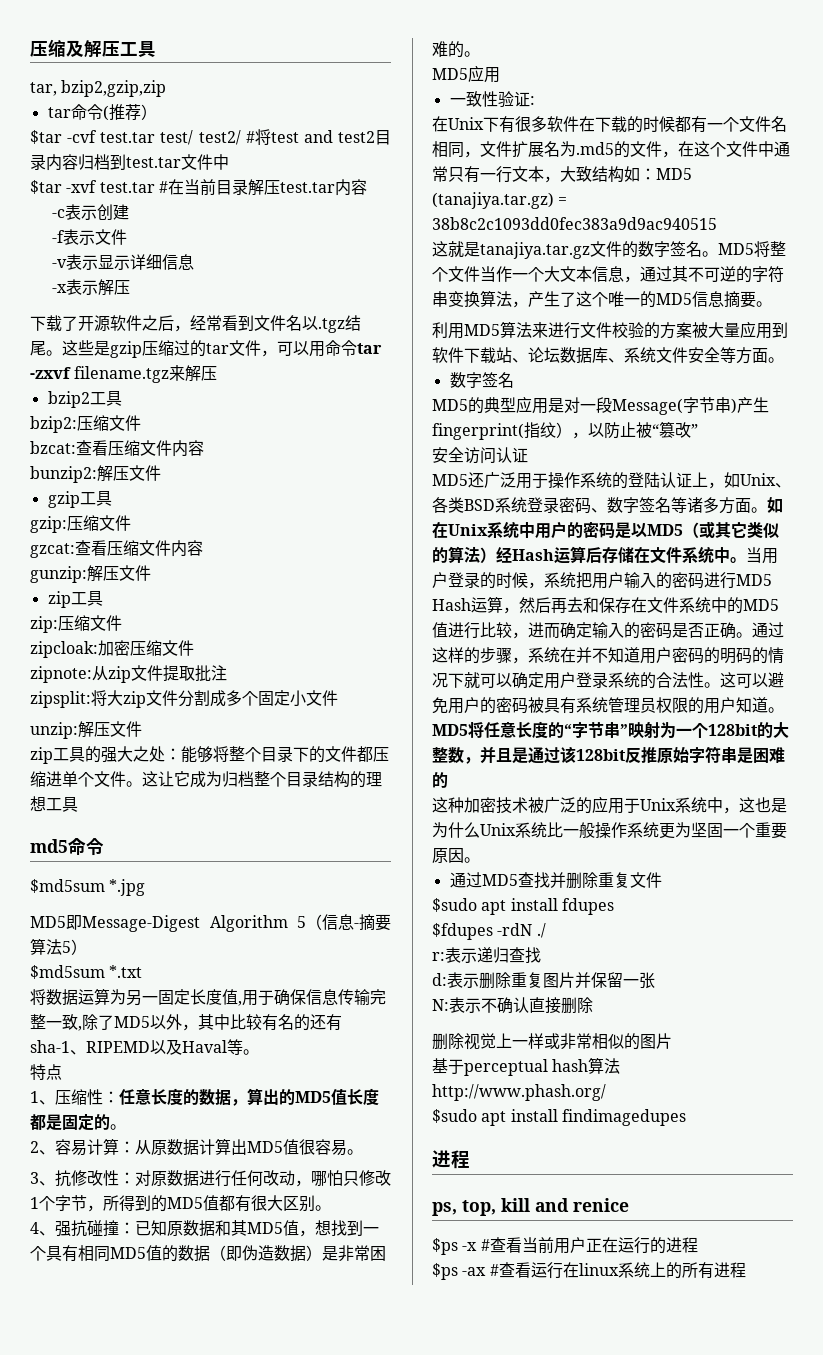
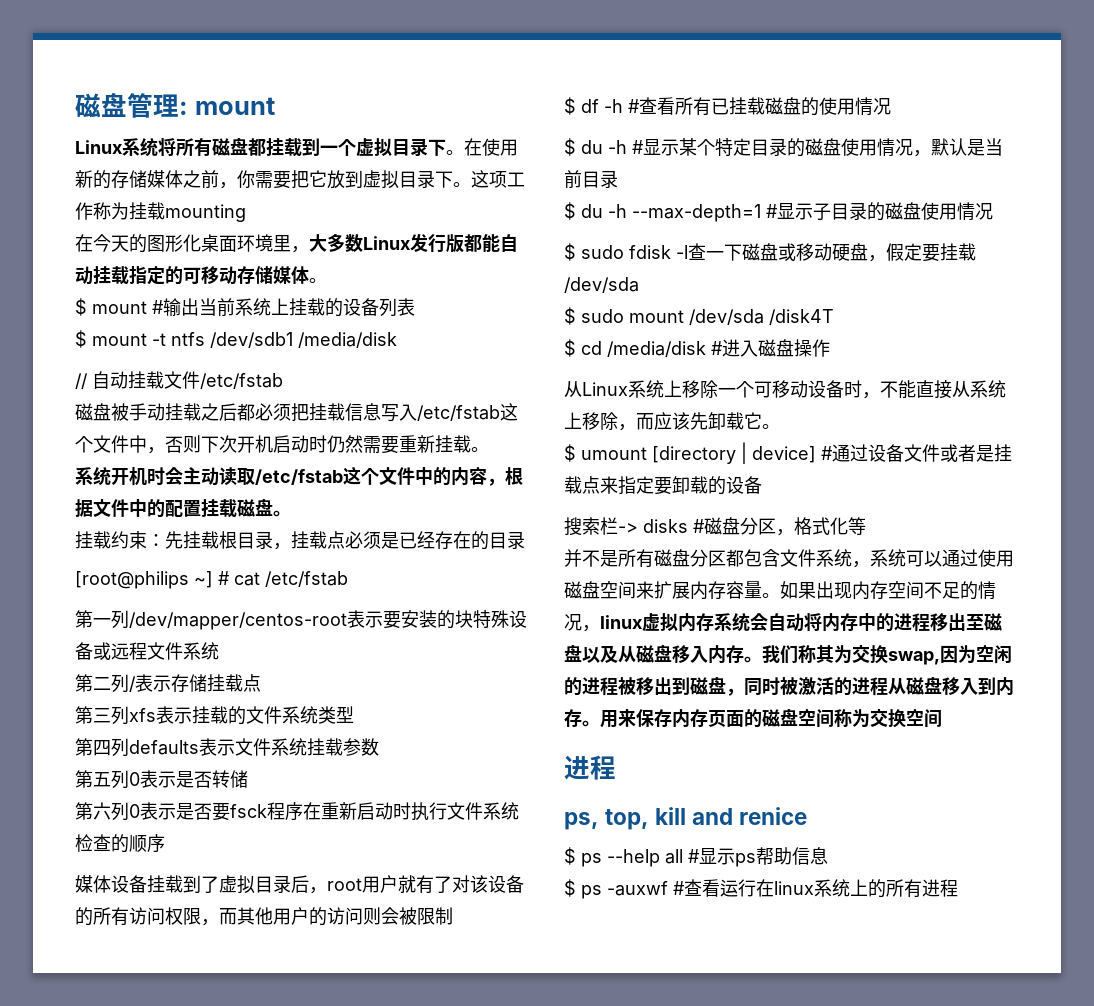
- 压缩及解压工具
- tar, bzip2,gzip,zip
- tar命令(推荐）
- $tar -cvf test.tar test/ test2/ #将test and test2目录内容归档到test.tar文件中
- $tar -xvf test.tar #在当前目录解压test.tar内容
- -c表示创建
- -f表示文件
- -v表示显示详细信息
- -x表示解压
- 下载了开源软件之后，经常看到文件名以.tgz结尾。这些是gzip压缩过的tar文件，可以用命令tar -zxvf filename.tgz来解压
- bzip2工具
- bzip2:压缩文件
- bzcat:查看压缩文件内容
- bunzip2:解压文件
- gzip工具
- gzip:压缩文件
- gzcat:查看压缩文件内容
- gunzip:解压文件
- zip工具
- zip:压缩文件
- zipcloak:加密压缩文件
- zipnote:从zip文件提取批注
- zipsplit:将大zip文件分割成多个固定小文件
- unzip:解压文件
- zip工具的强大之处：能够将整个目录下的文件都压缩进单个文件。这让它成为归档整个目录结构的理想工具
- md5命令
- $md5sum *.jpg
- MD5即Message-Digest Algorithm 5（信息-摘要算法5）
- $md5sum *.txt
- 将数据运算为另一固定长度值,用于确保信息传输完整一致,除了MD5以外，其中比较有名的还有sha-1、RIPEMD以及Haval等。
- 特点
- 1、压缩性：任意长度的数据，算出的MD5值长度都是固定的。
- 2、容易计算：从原数据计算出MD5值很容易。
- 3、抗修改性：对原数据进行任何改动，哪怕只修改1个字节，所得到的MD5值都有很大区别。
- 4、强抗碰撞：已知原数据和其MD5值，想找到一个具有相同MD5值的数据（即伪造数据）是非常困难的。
- MD5应用
- 一致性验证:
- 在Unix下有很多软件在下载的时候都有一个文件名相同，文件扩展名为.md5的文件，在这个文件中通常只有一行文本，大致结构如：MD5 (tanajiya.tar.gz) = 38b8c2c1093dd0fec383a9d9ac940515
- 这就是tanajiya.tar.gz文件的数字签名。MD5将整个文件当作一个大文本信息，通过其不可逆的字符串变换算法，产生了这个唯一的MD5信息摘要。
- 利用MD5算法来进行文件校验的方案被大量应用到软件下载站、论坛数据库、系统文件安全等方面。
- 数字签名
- MD5的典型应用是对一段Message(字节串)产生fingerprint(指纹），以防止被“篡改”
- 安全访问认证
- MD5还广泛用于操作系统的登陆认证上，如Unix、各类BSD系统登录密码、数字签名等诸多方面。如在Unix系统中用户的密码是以MD5（或其它类似的算法）经Hash运算后存储在文件系统中。当用户登录的时候，系统把用户输入的密码进行MD5 Hash运算，然后再去和保存在文件系统中的MD5值进行比较，进而确定输入的密码是否正确。通过这样的步骤，系统在并不知道用户密码的明码的情况下就可以确定用户登录系统的合法性。这可以避免用户的密码被具有系统管理员权限的用户知道。MD5将任意长度的“字节串”映射为一个128bit的大整数，并且是通过该128bit反推原始字符串是困难的
- 这种加密技术被广泛的应用于Unix系统中，这也是为什么Unix系统比一般操作系统更为坚固一个重要原因。
- 通过MD5查找并删除重复文件
- $sudo apt install fdupes
- $fdupes -rdN ./
- r:表示递归查找
- d:表示删除重复图片并保留一张
- N:表示不确认直接删除
- 删除视觉上一样或非常相似的图片
- 基于perceptual hash算法http://www.phash.org/
- $sudo apt install findimagedupes
+ 磁盘管理: mount
+ Linux系统将所有磁盘都挂载到一个虚拟目录下。在使用新的存储媒体之前，你需要把它放到虚拟目录下。这项工作称为挂载mounting
+ 在今天的图形化桌面环境里，大多数Linux发行版都能自动挂载指定的可移动存储媒体。
+ $ mount #输出当前系统上挂载的设备列表
+ $ mount -t ntfs /dev/sdb1 /media/disk
+ // 自动挂载文件/etc/fstab
+ 磁盘被手动挂载之后都必须把挂载信息写入/etc/fstab这个文件中，否则下次开机启动时仍然需要重新挂载。
+ 系统开机时会主动读取/etc/fstab这个文件中的内容，根据文件中的配置挂载磁盘。
+ 挂载约束：先挂载根目录，挂载点必须是已经存在的目录
+ [root@philips ~] # cat /etc/fstab
+ 第一列/dev/mapper/centos-root表示要安装的块特殊设备或远程文件系统
+ 第二列/表示存储挂载点
+ 第三列xfs表示挂载的文件系统类型
+ 第四列defaults表示文件系统挂载参数
+ 第五列0表示是否转储
+ 第六列0表示是否要fsck程序在重新启动时执行文件系统检查的顺序
+ 媒体设备挂载到了虚拟目录后，root用户就有了对该设备的所有访问权限，而其他用户的访问则会被限制
+ $ df -h #查看所有已挂载磁盘的使用情况
+ $ du -h #显示某个特定目录的磁盘使用情况，默认是当前目录
+ $ du -h --max-depth=1 #显示子目录的磁盘使用情况
+ $ sudo fdisk -l查一下磁盘或移动硬盘，假定要挂载/dev/sda
+ $ sudo mount /dev/sda /disk4T
+ $ cd /media/disk #进入磁盘操作
+ 从Linux系统上移除一个可移动设备时，不能直接从系统上移除，而应该先卸载它。
+ $ umount [directory | device] #通过设备文件或者是挂载点来指定要卸载的设备
+ 搜索栏-> disks #磁盘分区，格式化等
+ 并不是所有磁盘分区都包含文件系统，系统可以通过使用磁盘空间来扩展内存容量。如果出现内存空间不足的情况，linux虚拟内存系统会自动将内存中的进程移出至磁盘以及从磁盘移入内存。我们称其为交换swap,因为空闲的进程被移出到磁盘，同时被激活的进程从磁盘移入到内存。用来保存内存页面的磁盘空间称为交换空间
- $ps -x #查看当前用户正在运行的进程
- $ps -ax #查看运行在linux系统上的所有进程
+ $ ps --help all #显示ps帮助信息
+ $ ps -auxwf #查看运行在linux系统上的所有进程

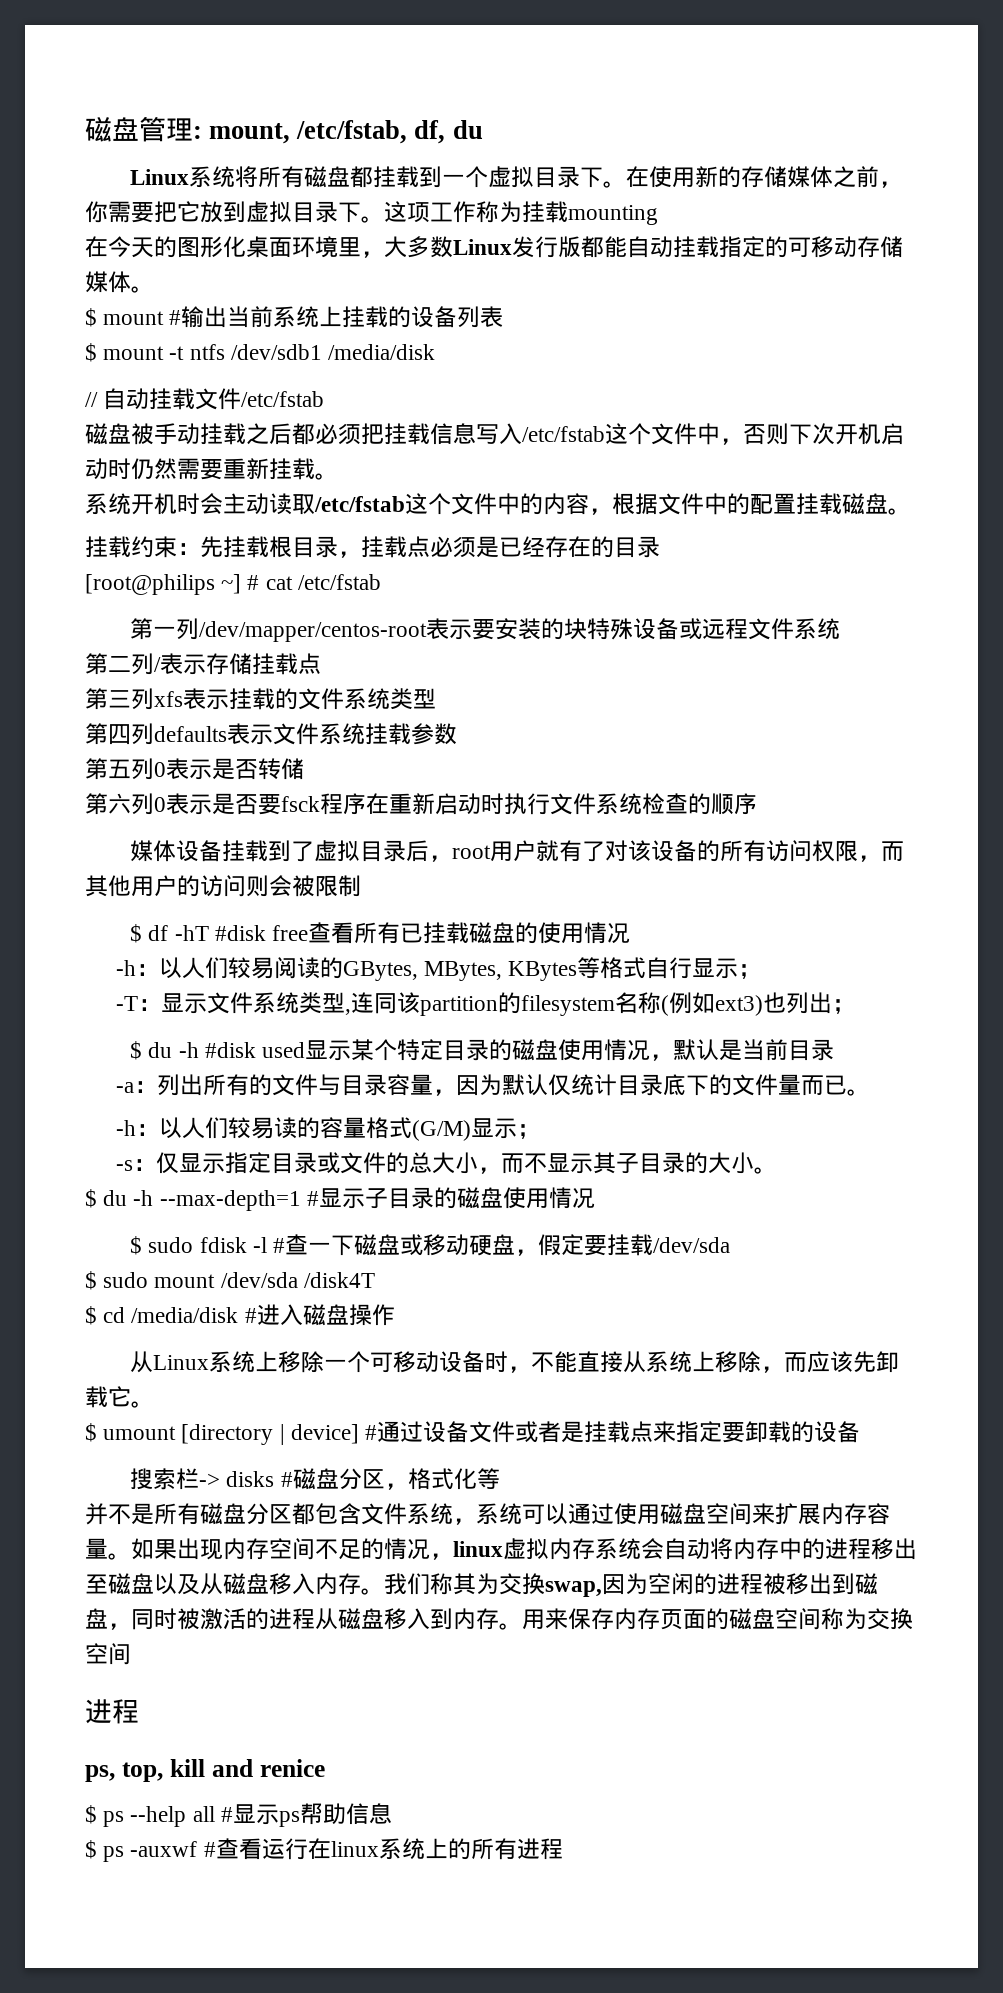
- 磁盘管理: mount
+ 磁盘管理: mount, /etc/fstab, df, du
- $ df -h #查看所有已挂载磁盘的使用情况
+ $ df -hT #disk free查看所有已挂载磁盘的使用情况
- $ du -h #显示某个特定目录的磁盘使用情况，默认是当前目录
+ -h：以人们较易阅读的GBytes, MBytes, KBytes等格式自行显示；
+ -T：显示文件系统类型,连同该partition的filesystem名称(例如ext3)也列出；
+ $ du -h #disk used显示某个特定目录的磁盘使用情况，默认是当前目录
+ -a：列出所有的文件与目录容量，因为默认仅统计目录底下的文件量而已。
+ -h：以人们较易读的容量格式(G/M)显示；
+ -s：仅显示指定目录或文件的总大小，而不显示其子目录的大小。
- $ sudo fdisk -l查一下磁盘或移动硬盘，假定要挂载/dev/sda
+ $ sudo fdisk -l #查一下磁盘或移动硬盘，假定要挂载/dev/sda

